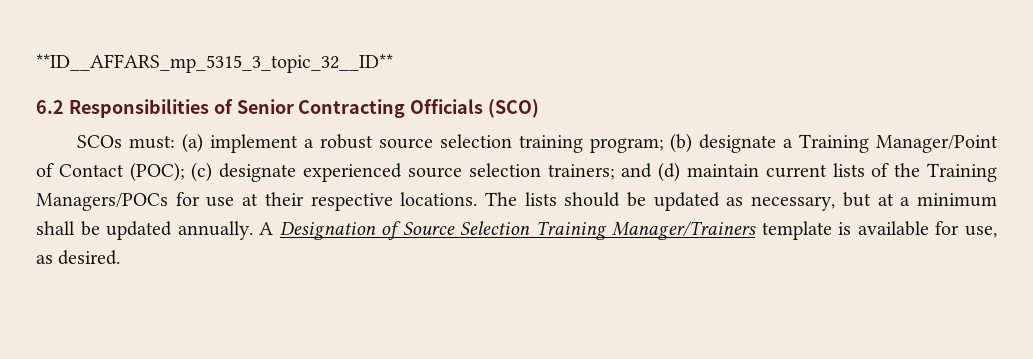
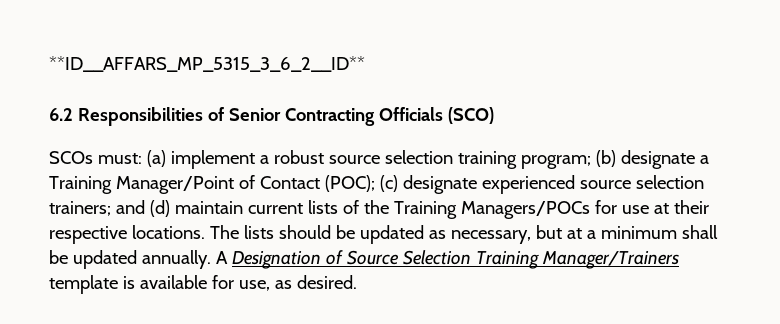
- **ID__AFFARS_mp_5315_3_topic_32__ID**
+ **ID__AFFARS_MP_5315_3_6_2__ID**

